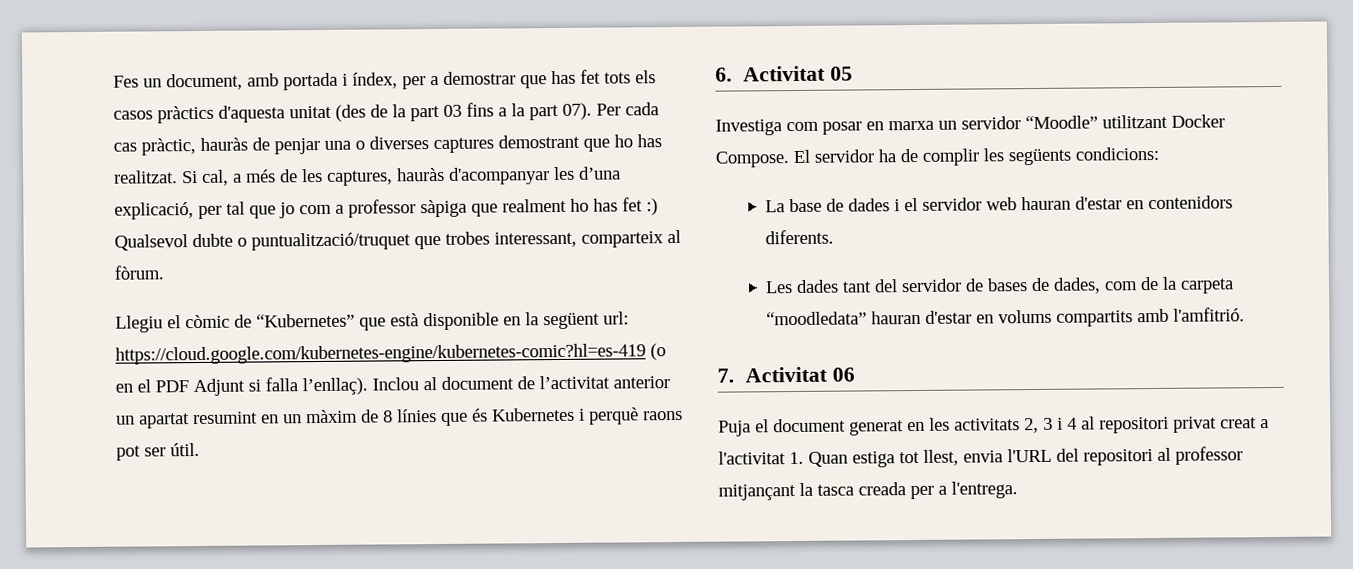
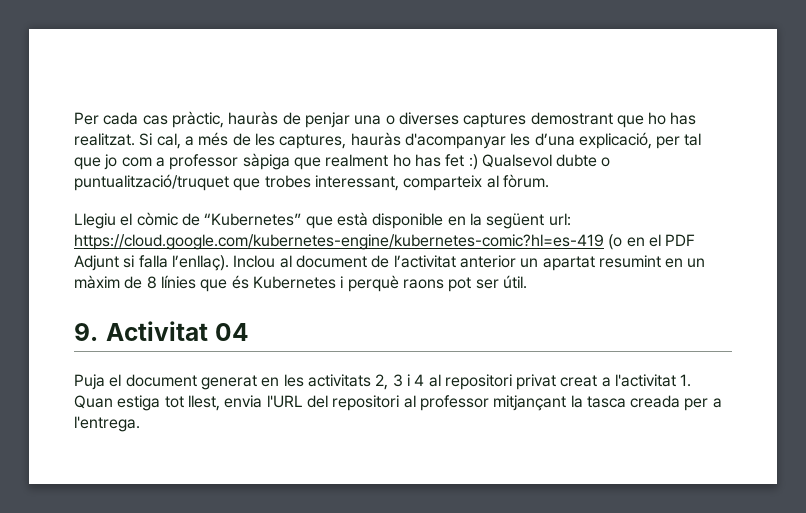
- Fes un document, amb portada i índex, per a demostrar que has fet tots els casos pràctics d'aquesta unitat (des de la part 03 fins a la part 07).
- 6. Activitat 05
- Investiga com posar en marxa un servidor “Moodle” utilitzant Docker Compose. El servidor ha de complir les següents condicions:
- La base de dades i el servidor web hauran d'estar en contenidors diferents.
- Les dades tant del servidor de bases de dades, com de la carpeta “moodledata” hauran d'estar en volums compartits amb l'amfitrió.
- 7. Activitat 06
+ 9. Activitat 04

